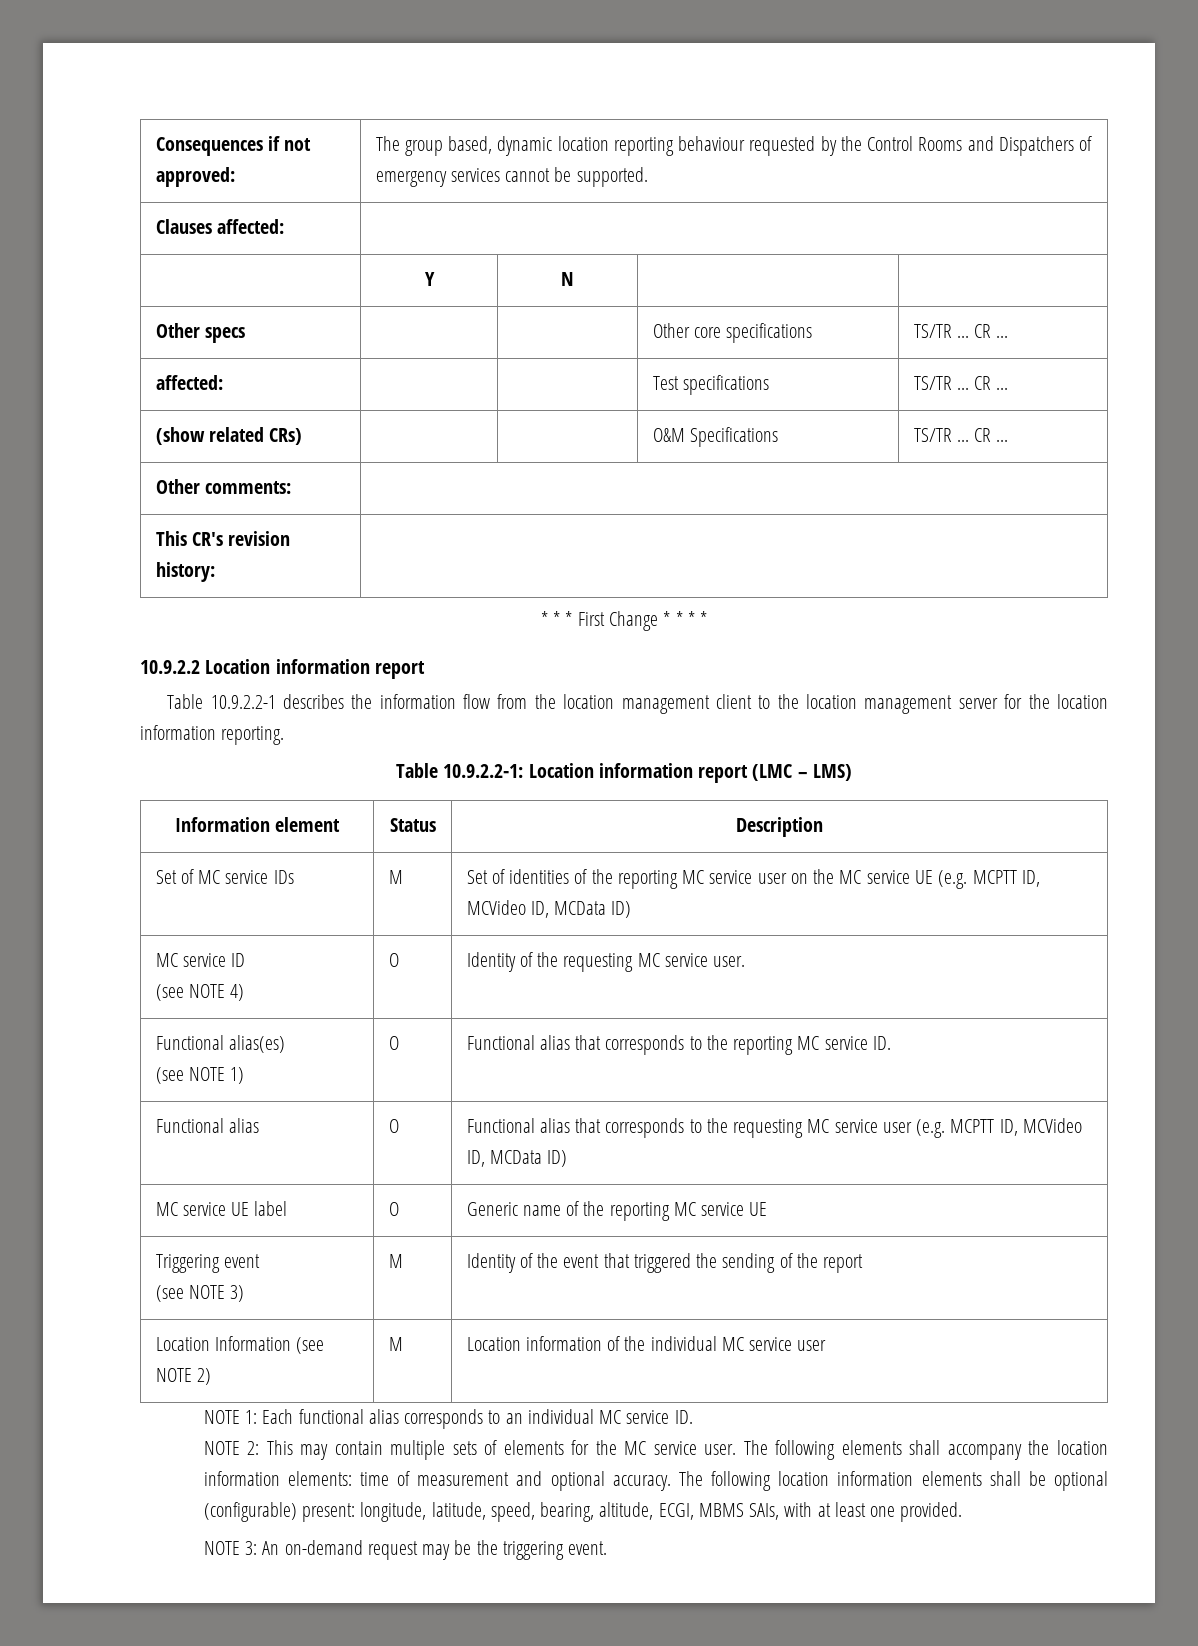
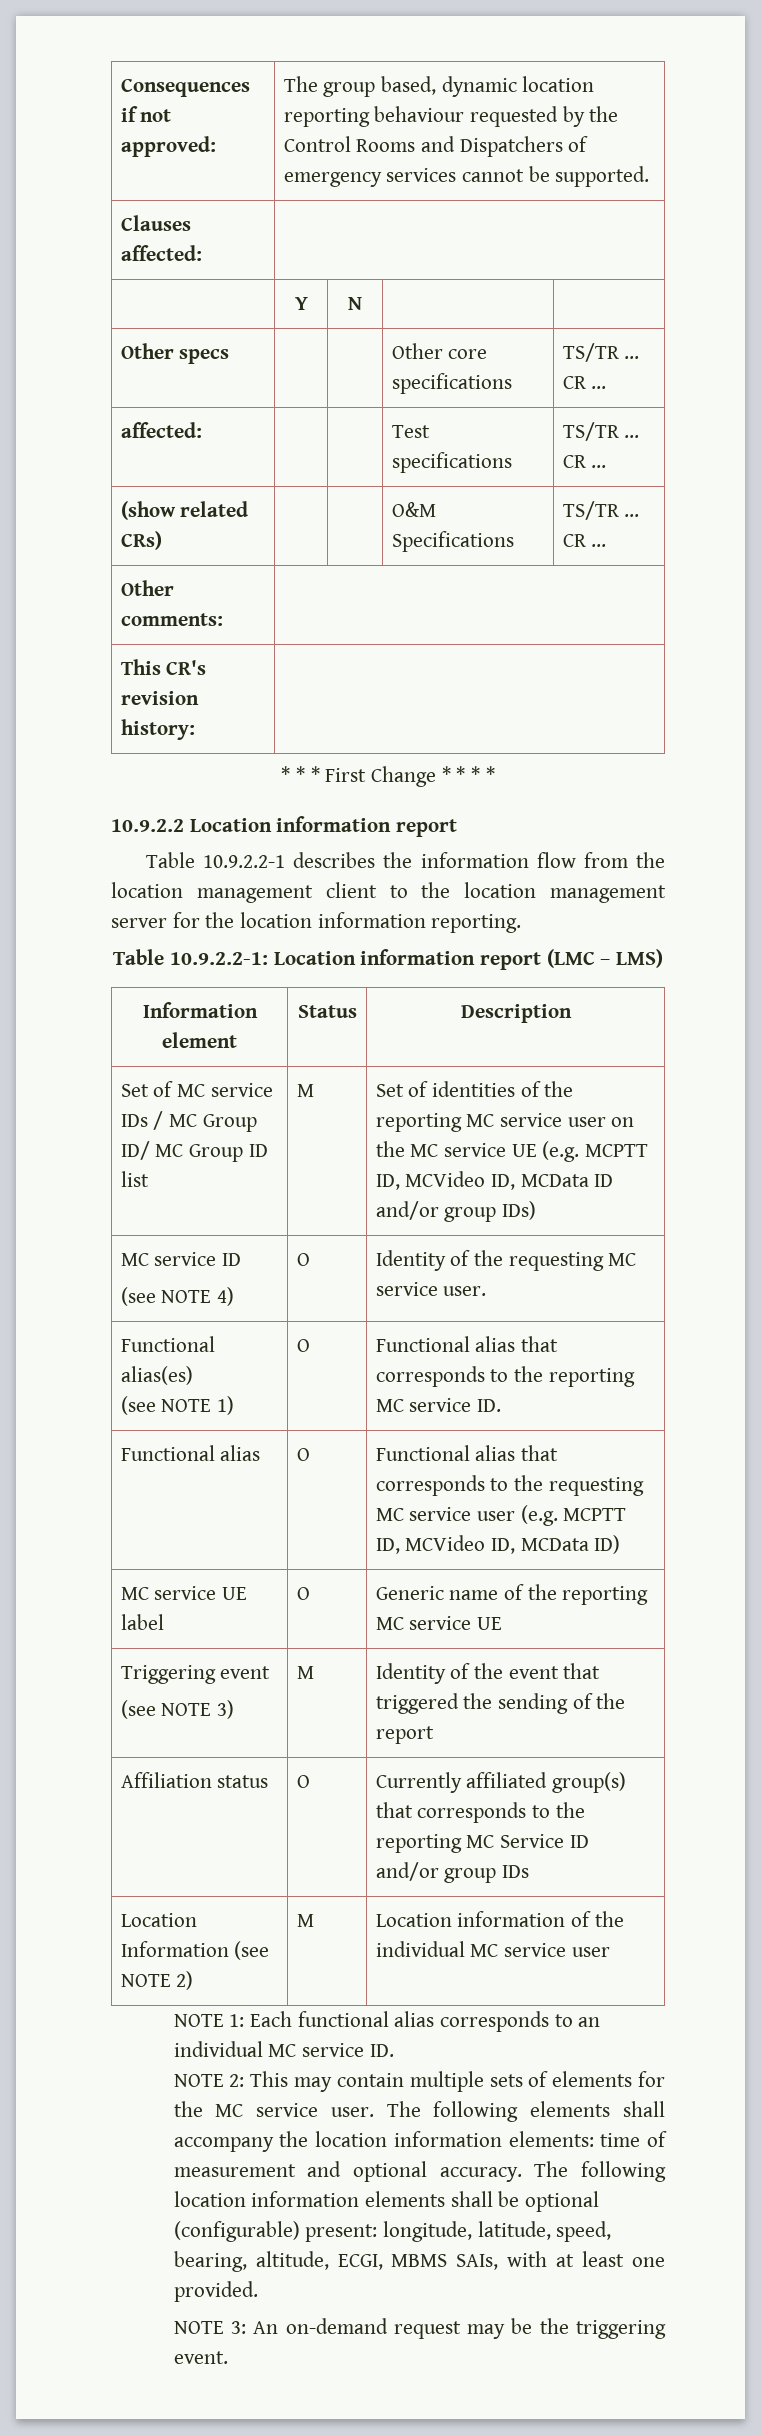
- Set of MC service IDs | M | Set of identities of the reporting MC service user on the MC service UE (e.g. MCPTT ID, MCVideo ID, MCData ID)
+ Set of MC service IDs / MC Group ID/ MC Group ID list | M | Set of identities of the reporting MC service user on the MC service UE (e.g. MCPTT ID, MCVideo ID, MCData ID and/or group IDs)
+ Affiliation status | O | Currently affiliated group(s) that corresponds to the reporting MC Service ID and/or group IDs

